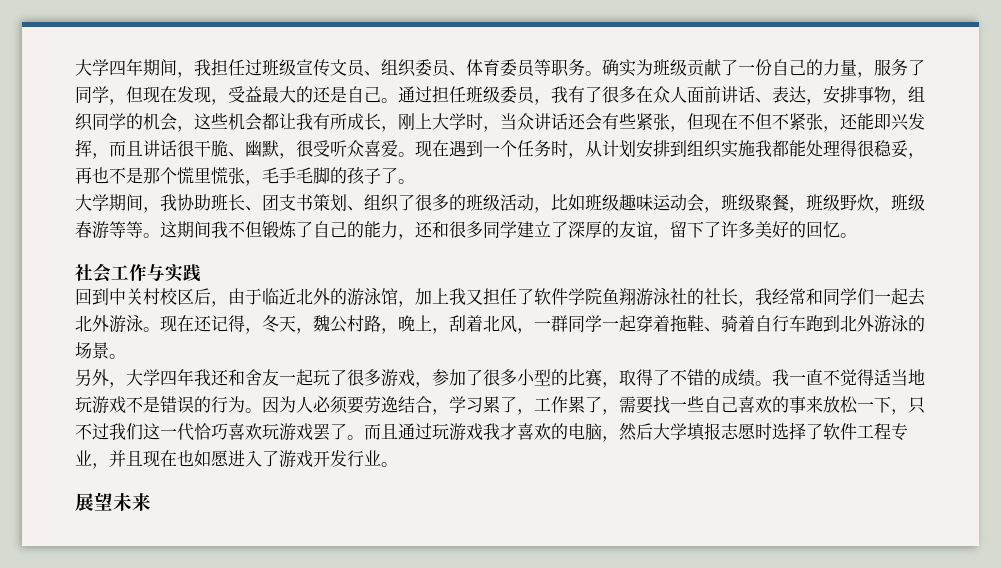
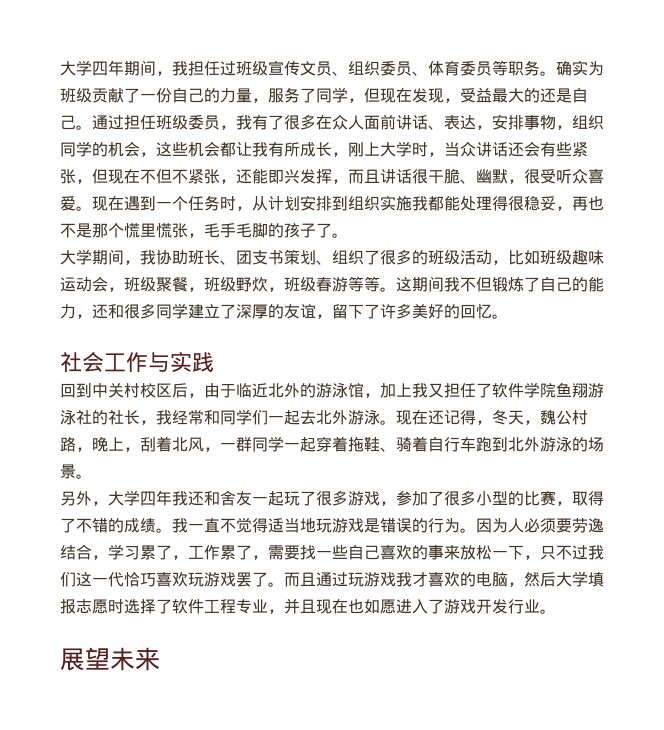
- 我一直不觉得适当地玩游戏不是错误的行为。
+ 我一直不觉得适当地玩游戏是错误的行为。

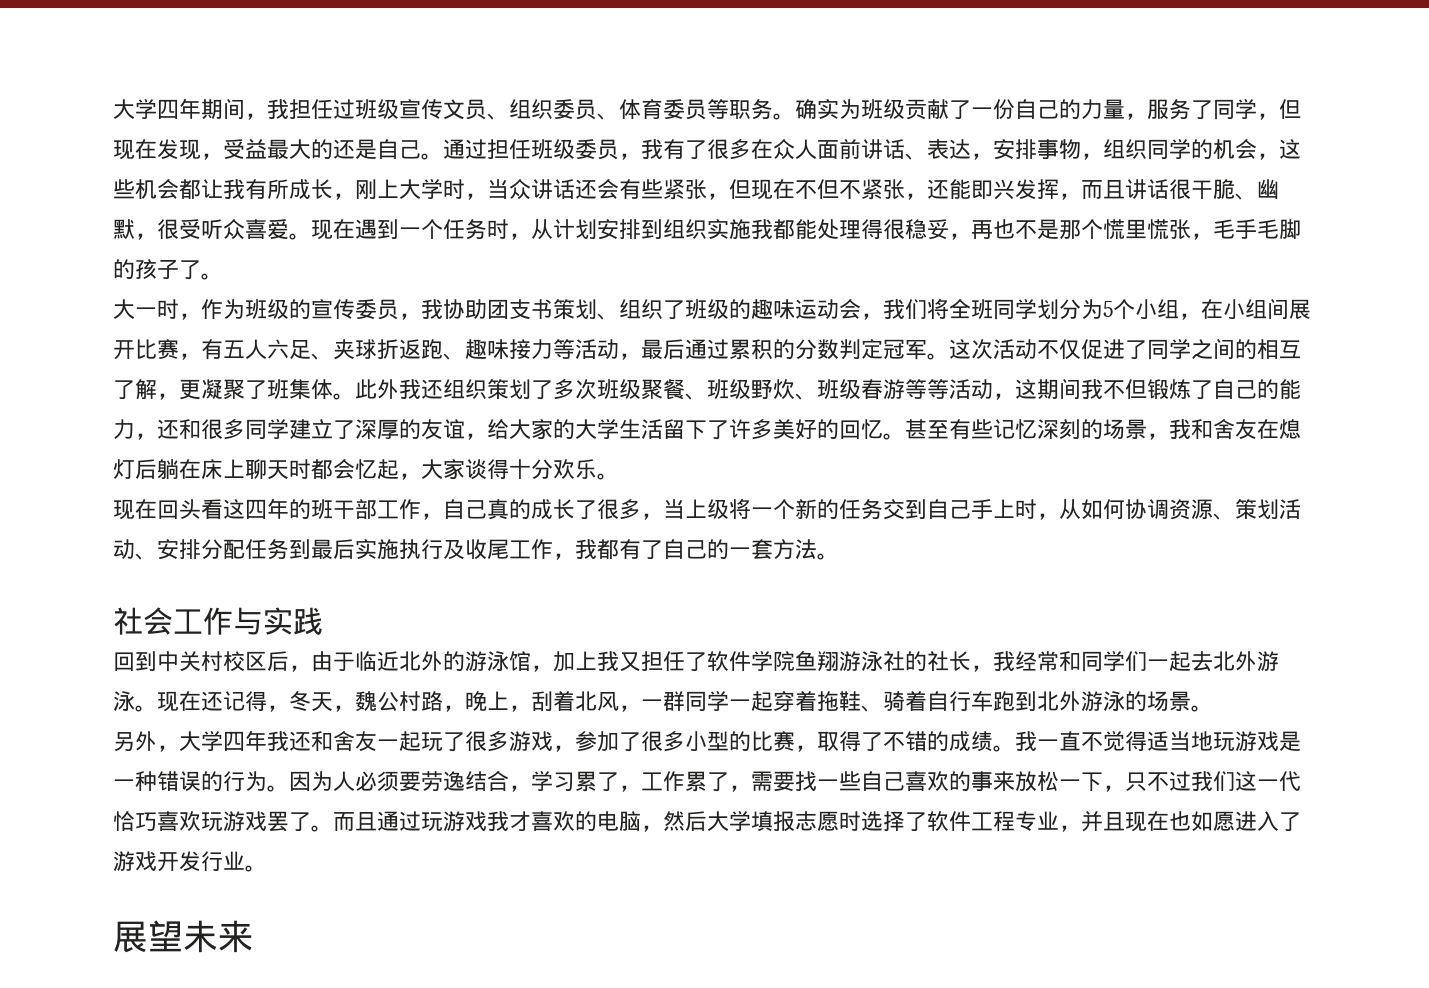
- 大学期间，我协助班长、团支书策划、组织了很多的班级活动，比如班级趣味运动会，班级聚餐，班级野炊，班级春游等等。这期间我不但锻炼了自己的能力，还和很多同学建立了深厚的友谊，留下了许多美好的回忆。
+ 大一时，作为班级的宣传委员，我协助团支书策划、组织了班级的趣味运动会，我们将全班同学划分为5个小组，在小组间展开比赛，有五人六足、夹球折返跑、趣味接力等活动，最后通过累积的分数判定冠军。这次活动不仅促进了同学之间的相互了解，更凝聚了班集体。此外我还组织策划了多次班级聚餐、班级野炊、班级春游等等活动，这期间我不但锻炼了自己的能力，还和很多同学建立了深厚的友谊，给大家的大学生活留下了许多美好的回忆。甚至有些记忆深刻的场景，我和舍友在熄灯后躺在床上聊天时都会忆起，大家谈得十分欢乐。
+ 现在回头看这四年的班干部工作，自己真的成长了很多，当上级将一个新的任务交到自己手上时，从如何协调资源、策划活动、安排分配任务到最后实施执行及收尾工作，我都有了自己的一套方法。
- 我一直不觉得适当地玩游戏是错误的行为。
+ 我一直不觉得适当地玩游戏是一种错误的行为。

